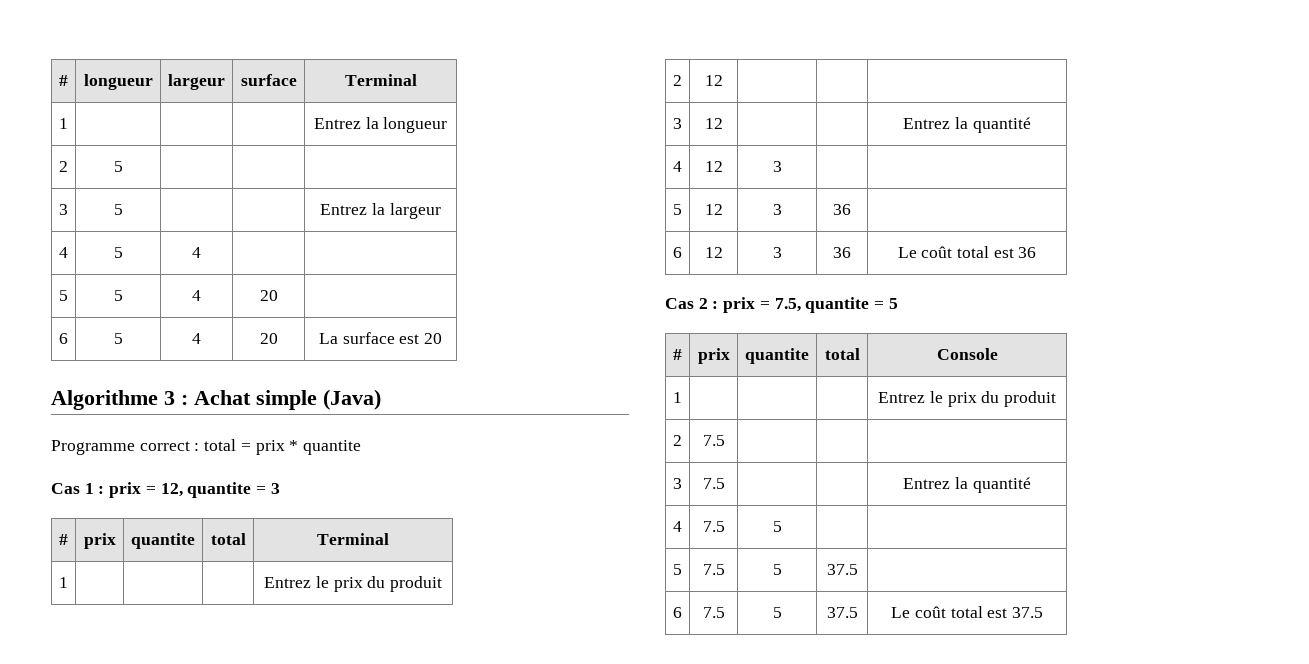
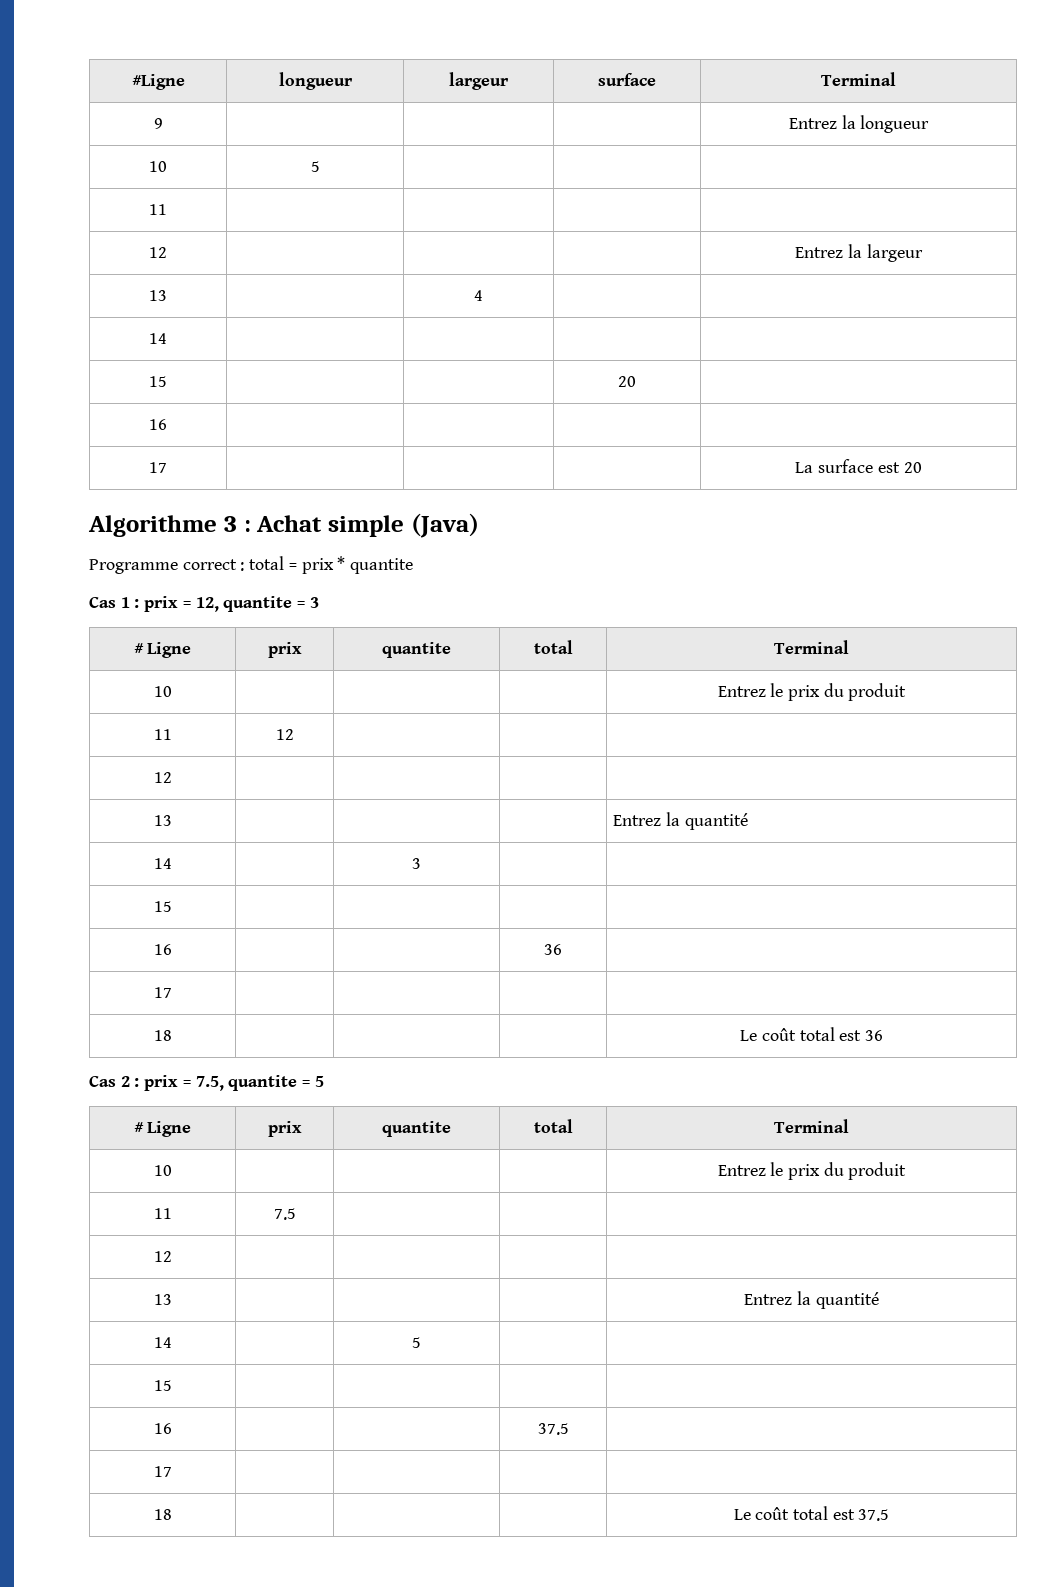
- # | longueur | largeur | surface | Terminal
+ #Ligne | longueur | largeur | surface | Terminal
- 1 | | | | Entrez la longueur
+ 9 | | | | Entrez la longueur
- 2 | 5 | | |
+ 10 | 5 | | |
- 3 | 5 | | | Entrez la largeur
+ 11 | | | |
+ 12 | | | | Entrez la largeur
- 4 | 5 | 4 | |
+ 13 | | 4 | |
- 5 | 5 | 4 | 20 |
- 6 | 5 | 4 | 20 | La surface est 20
+ 14 | | | |
+ 15 | | | 20 |
+ 16 | | | |
+ 17 | | | | La surface est 20
  Cas 1 : prix = 12, quantite = 3
- # | prix | quantite | total | Terminal
- 1 | | | | Entrez le prix du produit
- 2 | 12 | | |
- 3 | 12 | | | Entrez la quantité
- 4 | 12 | 3 | |
- 5 | 12 | 3 | 36 |
- 6 | 12 | 3 | 36 | Le coût total est 36
+ # Ligne | prix | quantite | total | Terminal
+ 10 | | | | Entrez le prix du produit
+ 11 | 12 | | |
+ 12 | | | |
+ 13 | | | | Entrez la quantité
+ 14 | | 3 | |
+ 15 | | | |
+ 16 | | | 36 |
+ 17 | | | |
+ 18 | | | | Le coût total est 36
  Cas 2 : prix = 7.5, quantite = 5
- # | prix | quantite | total | Console
- 1 | | | | Entrez le prix du produit
- 2 | 7.5 | | |
- 3 | 7.5 | | | Entrez la quantité
- 4 | 7.5 | 5 | |
- 5 | 7.5 | 5 | 37.5 |
- 6 | 7.5 | 5 | 37.5 | Le coût total est 37.5
+ # Ligne | prix | quantite | total | Terminal
+ 10 | | | | Entrez le prix du produit
+ 11 | 7.5 | | |
+ 12 | | | |
+ 13 | | | | Entrez la quantité
+ 14 | | 5 | |
+ 15 | | | |
+ 16 | | | 37.5 |
+ 17 | | | |
+ 18 | | | | Le coût total est 37.5

